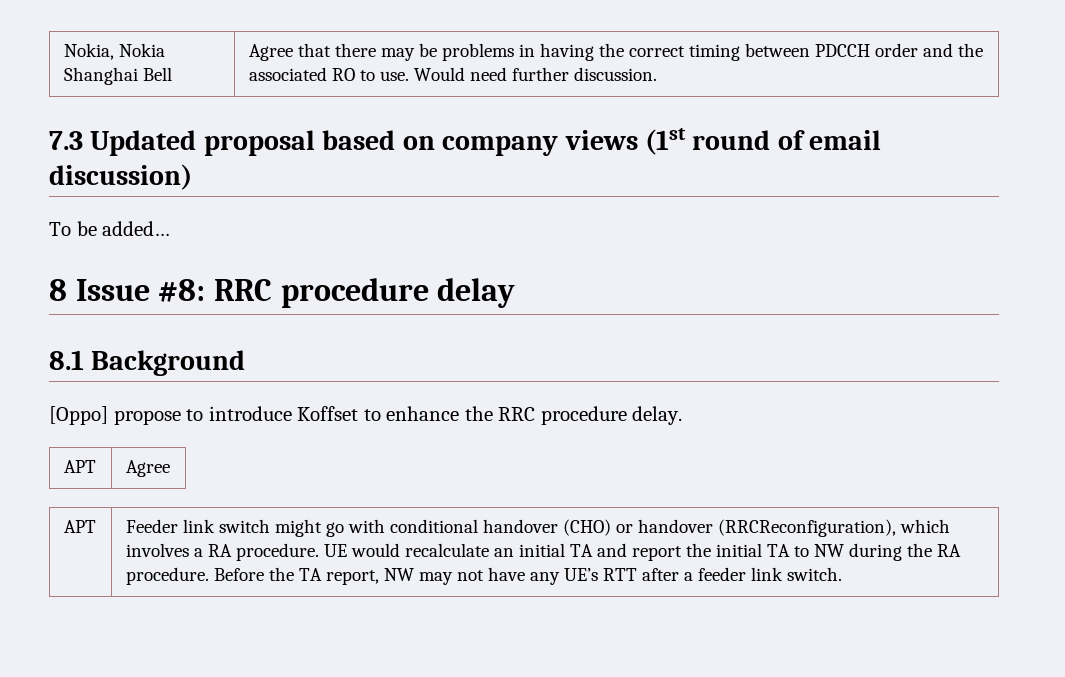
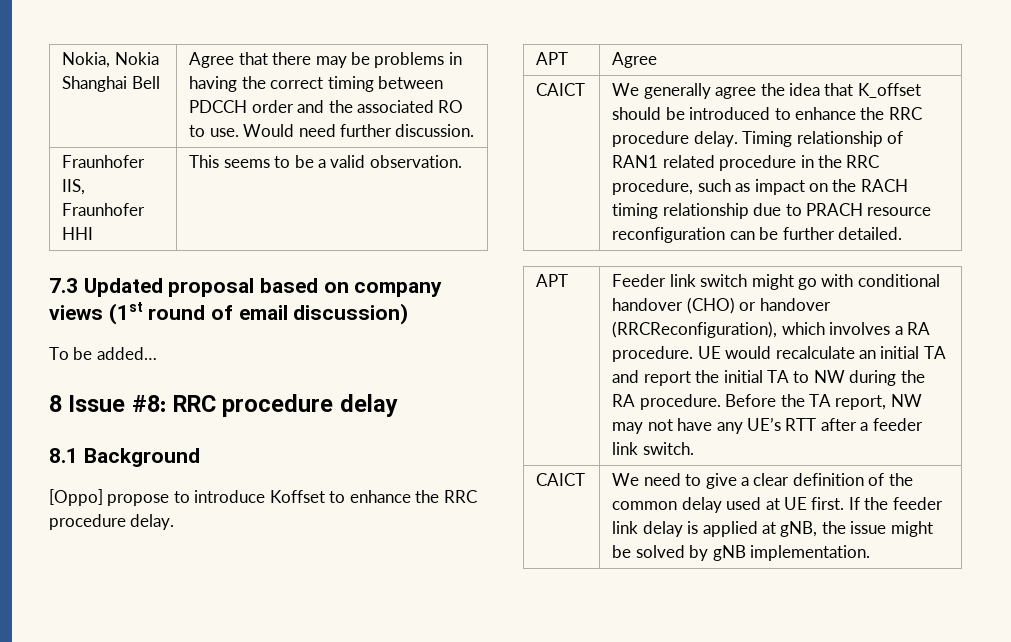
+ Fraunhofer IIS, Fraunhofer HHI | This seems to be a valid observation.
+ CAICT | We generally agree the idea that K_offset should be introduced to enhance the RRC procedure delay. Timing relationship of RAN1 related procedure in the RRC procedure, such as impact on the RACH timing relationship due to PRACH resource reconfiguration can be further detailed.
+ CAICT | We need to give a clear definition of the common delay used at UE first. If the feeder link delay is applied at gNB, the issue might be solved by gNB implementation.

